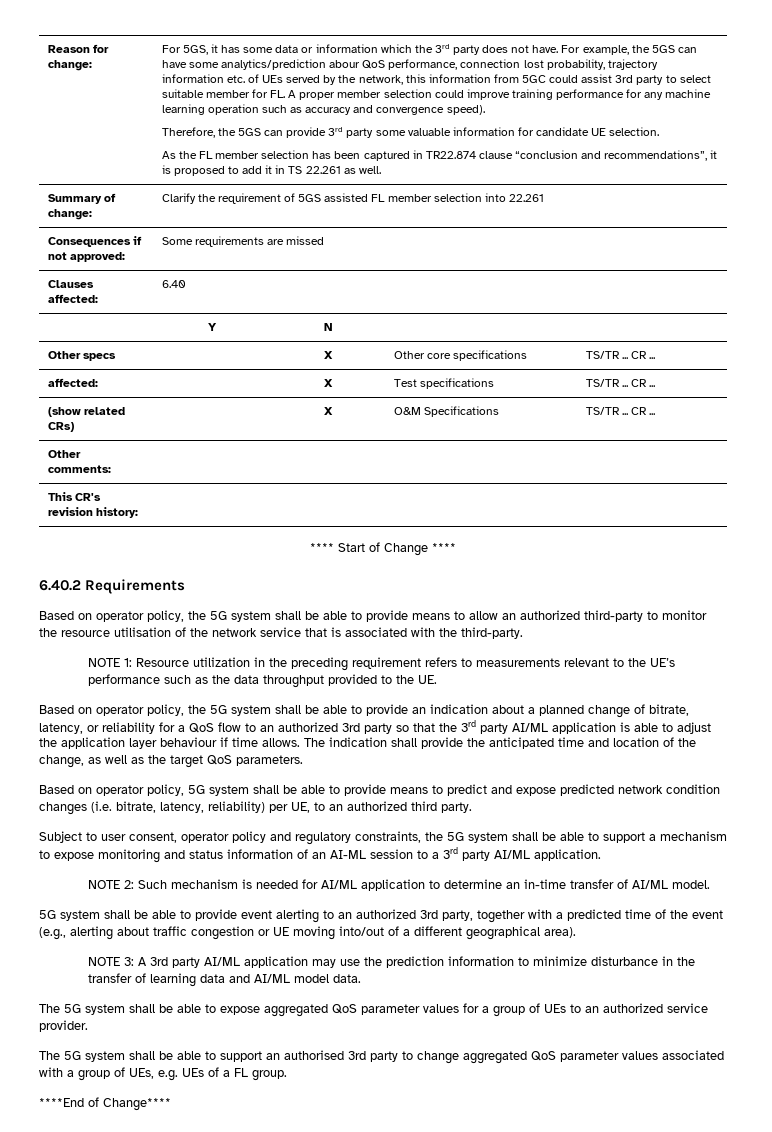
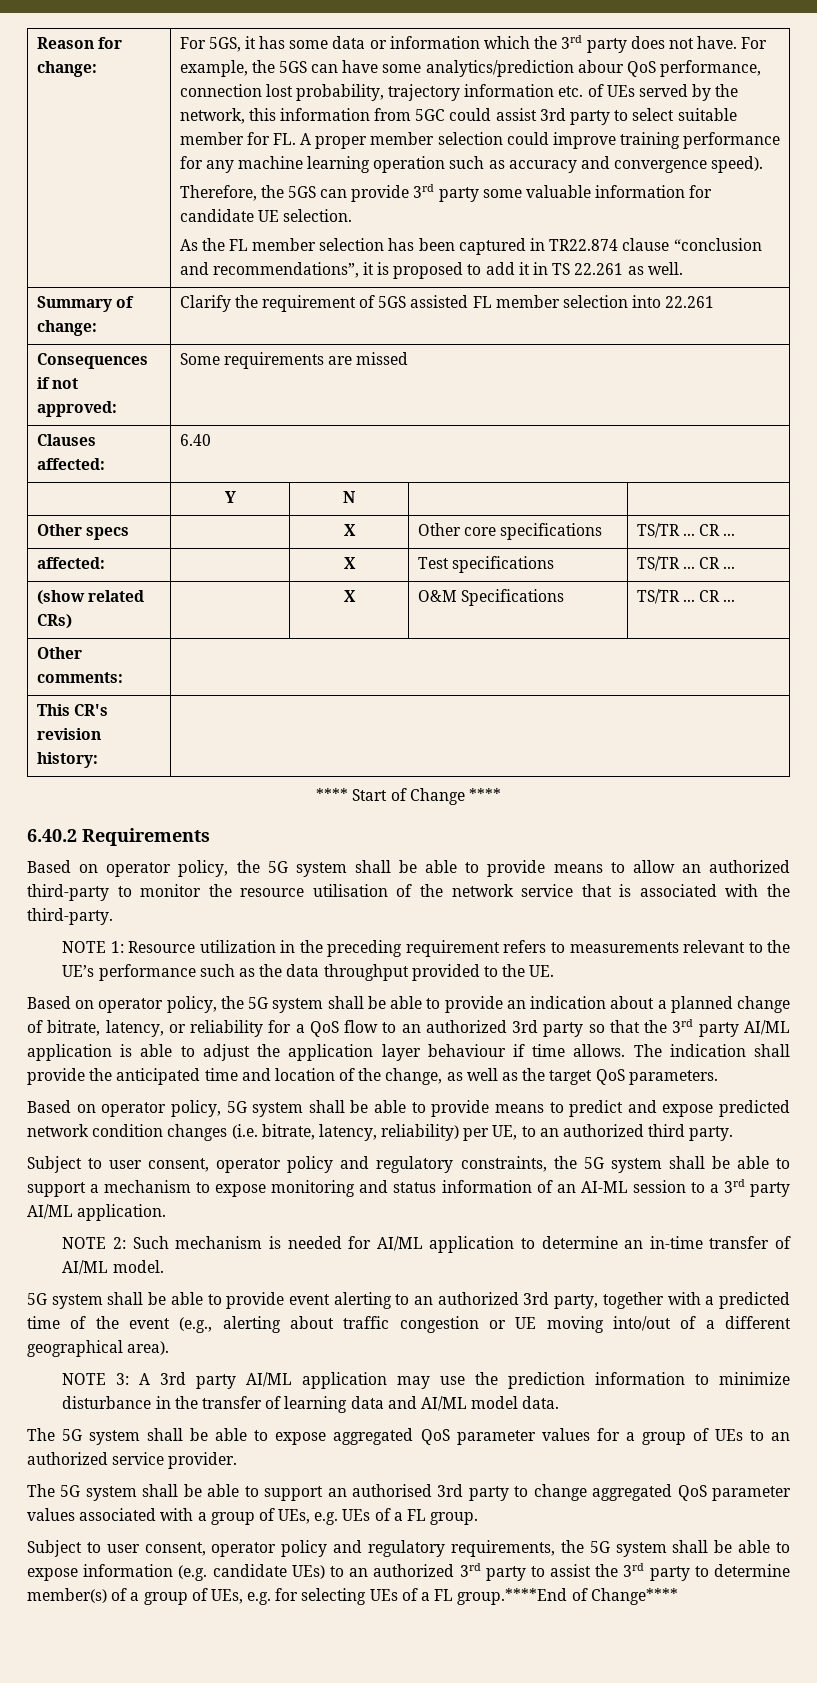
- ****End of Change****
+ Subject to user consent, operator policy and regulatory requirements, the 5G system shall be able to expose information (e.g. candidate UEs) to an authorized 3rd party to assist the 3rd party to determine member(s) of a group of UEs, e.g. for selecting UEs of a FL group.****End of Change****

